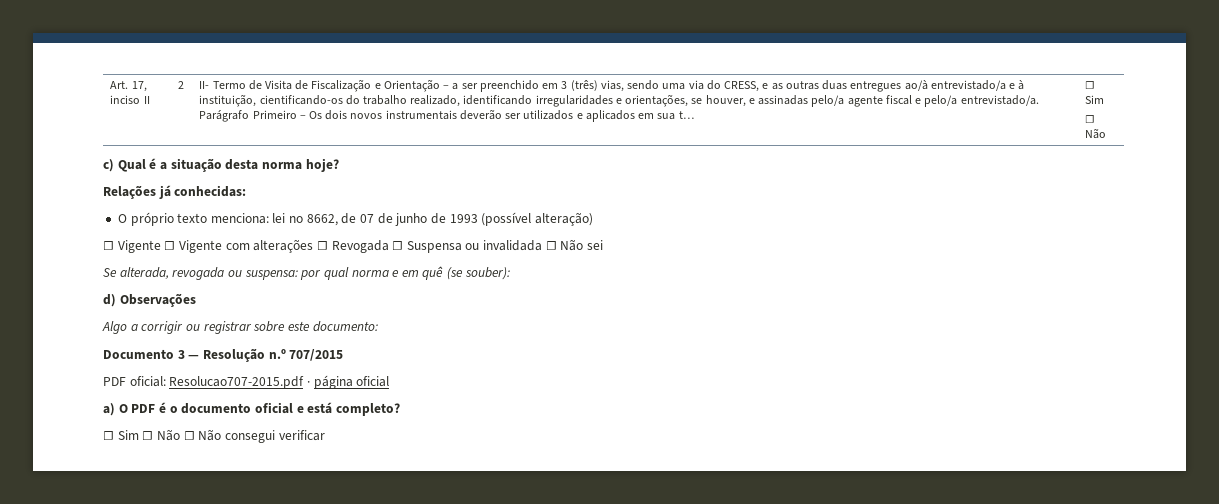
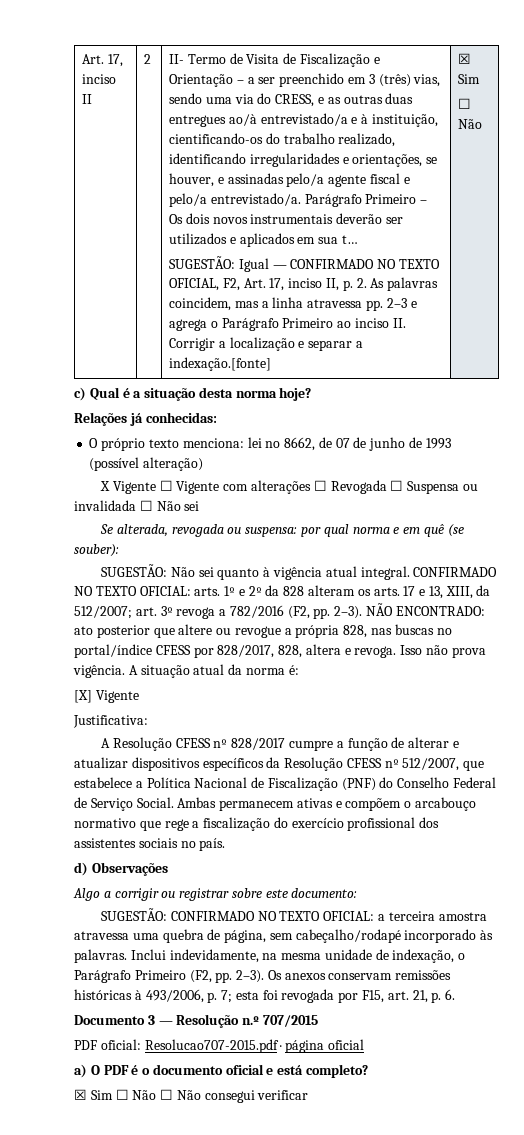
- Parágrafo Primeiro – Os dois novos instrumentais deverão ser utilizados e aplicados em sua t… | ☐ Sim
+ Parágrafo Primeiro – Os dois novos instrumentais deverão ser utilizados e aplicados em sua t…
+ SUGESTÃO: Igual — CONFIRMADO NO TEXTO OFICIAL, F2, Art. 17, inciso II, p. 2. As palavras coincidem, mas a linha atravessa pp. 2–3 e agrega o Parágrafo Primeiro ao inciso II. Corrigir a localização e separar a indexação.[fonte] | ☒ Sim
- ☐ Vigente ☐ Vigente com alterações ☐ Revogada ☐ Suspensa ou invalidada ☐ Não sei
+ X Vigente ☐ Vigente com alterações ☐ Revogada ☐ Suspensa ou invalidada ☐ Não sei
+ SUGESTÃO: Não sei quanto à vigência atual integral. CONFIRMADO NO TEXTO OFICIAL: arts. 1º e 2º da 828 alteram os arts. 17 e 13, XIII, da 512/2007; art. 3º revoga a 782/2016 (F2, pp. 2–3). NÃO ENCONTRADO: ato posterior que altere ou revogue a própria 828, nas buscas no portal/índice CFESS por 828/2017, 828, altera e revoga. Isso não prova vigência. A situação atual da norma é:
+ [X] Vigente
+ Justificativa:
+ A Resolução CFESS nº 828/2017 cumpre a função de alterar e atualizar dispositivos específicos da Resolução CFESS nº 512/2007, que estabelece a Política Nacional de Fiscalização (PNF) do Conselho Federal de Serviço Social. Ambas permanecem ativas e compõem o arcabouço normativo que rege a fiscalização do exercício profissional dos assistentes sociais no país.
+ SUGESTÃO: CONFIRMADO NO TEXTO OFICIAL: a terceira amostra atravessa uma quebra de página, sem cabeçalho/rodapé incorporado às palavras. Inclui indevidamente, na mesma unidade de indexação, o Parágrafo Primeiro (F2, pp. 2–3). Os anexos conservam remissões históricas à 493/2006, p. 7; esta foi revogada por F15, art. 21, p. 6.
- ☐ Sim ☐ Não ☐ Não consegui verificar
+ ☒ Sim ☐ Não ☐ Não consegui verificar

